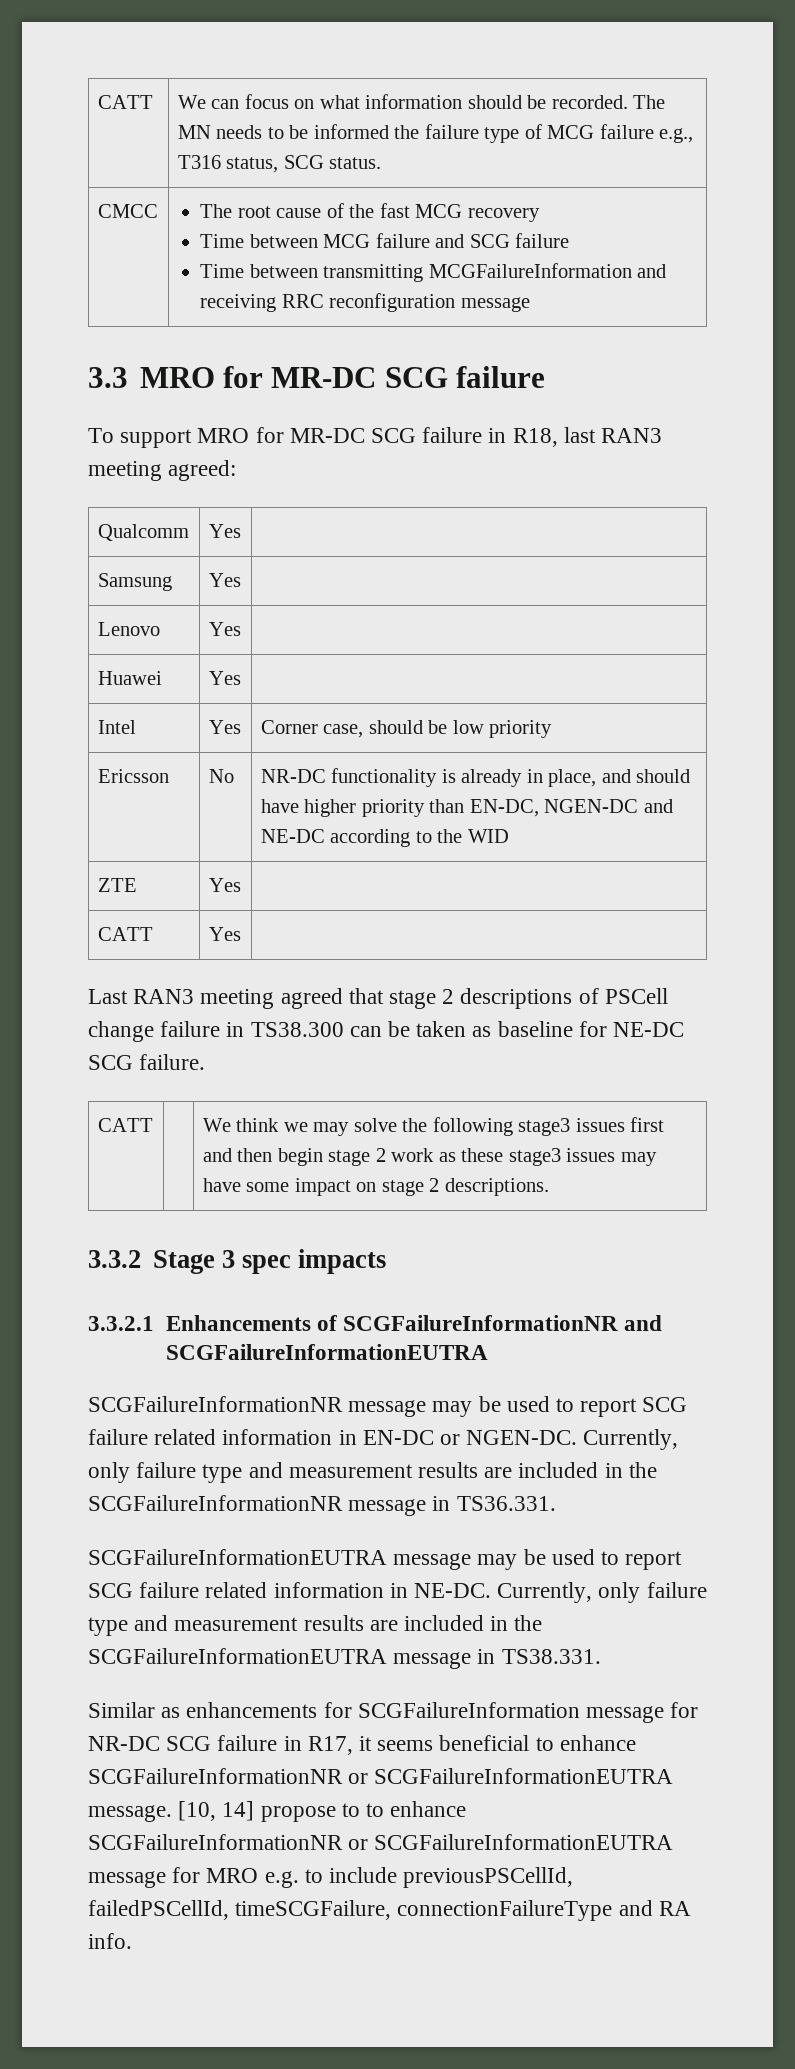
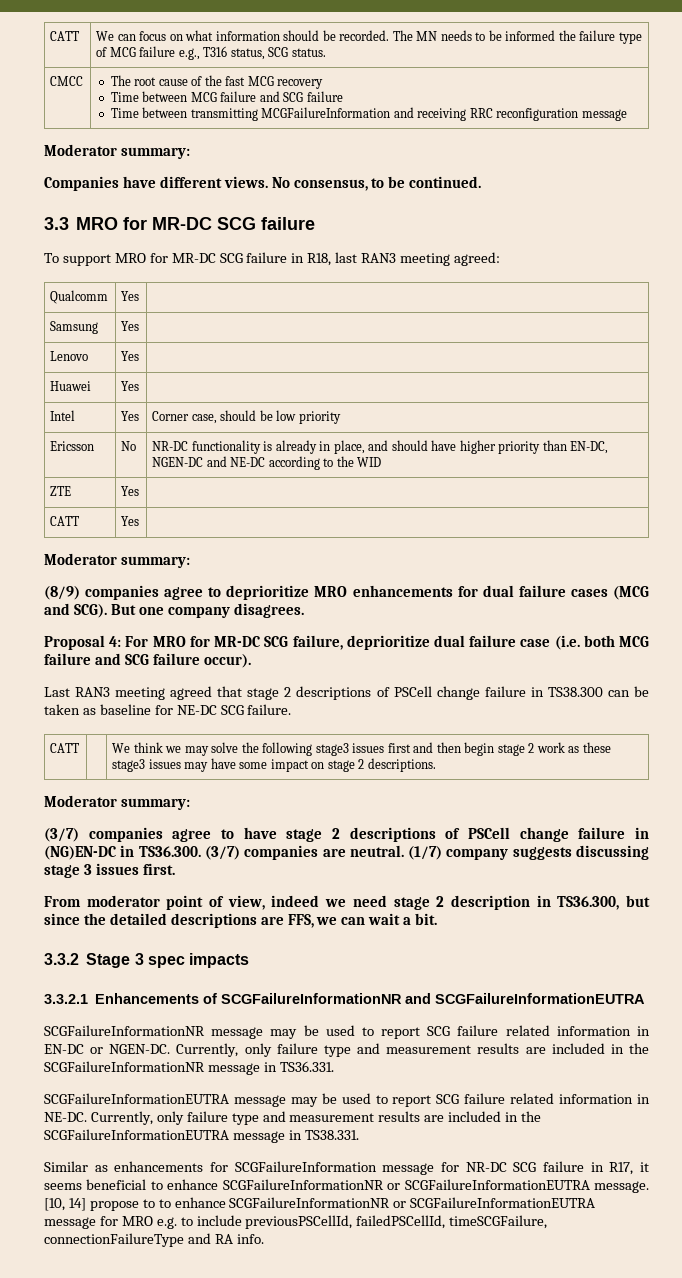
  CMCC | The root cause of the fast MCG recovery
  Time between MCG failure and SCG failure
  Time between transmitting MCGFailureInformation and receiving RRC reconfiguration message
+ Moderator summary:
+ Companies have different views. No consensus, to be continued.
  CATT | Yes |
+ Moderator summary:
+ (8/9) companies agree to deprioritize MRO enhancements for dual failure cases (MCG and SCG). But one company disagrees.
+ Proposal 4: For MRO for MR-DC SCG failure, deprioritize dual failure case (i.e. both MCG failure and SCG failure occur).
  CATT | | We think we may solve the following stage3 issues first and then begin stage 2 work as these stage3 issues may have some impact on stage 2 descriptions.
+ Moderator summary:
+ (3/7) companies agree to have stage 2 descriptions of PSCell change failure in (NG)EN-DC in TS36.300. (3/7) companies are neutral. (1/7) company suggests discussing stage 3 issues first.
+ From moderator point of view, indeed we need stage 2 description in TS36.300, but since the detailed descriptions are FFS, we can wait a bit.

